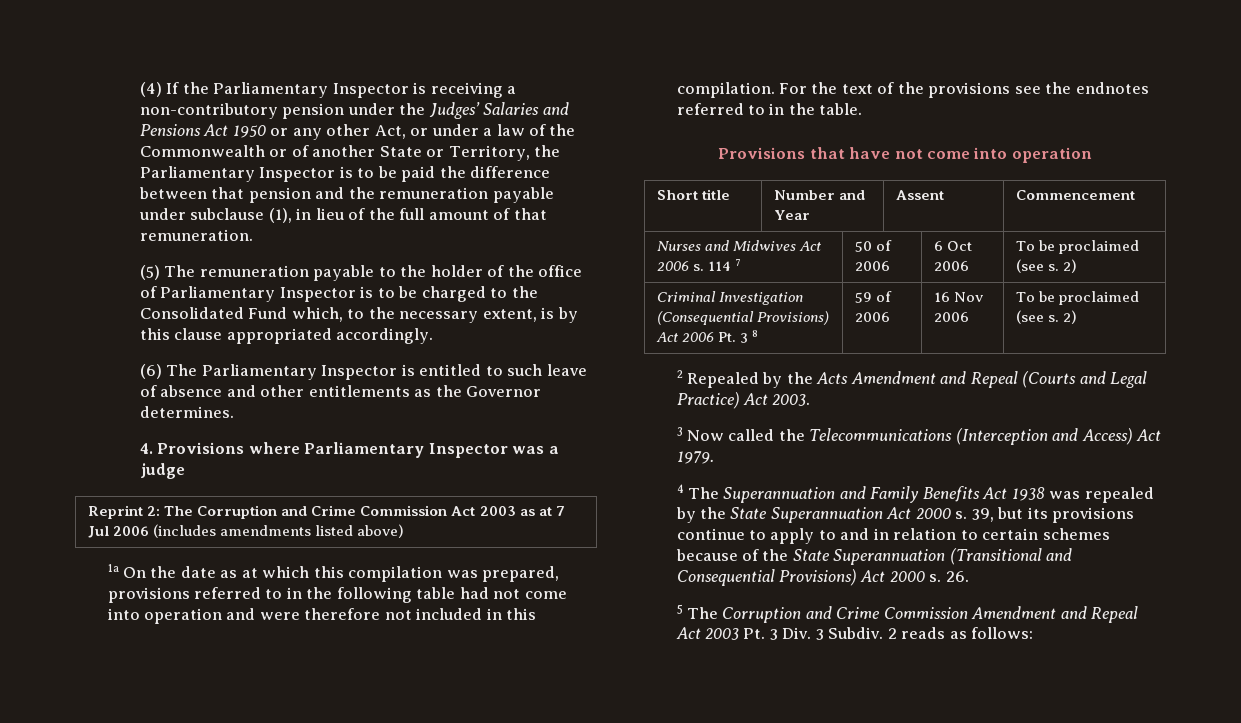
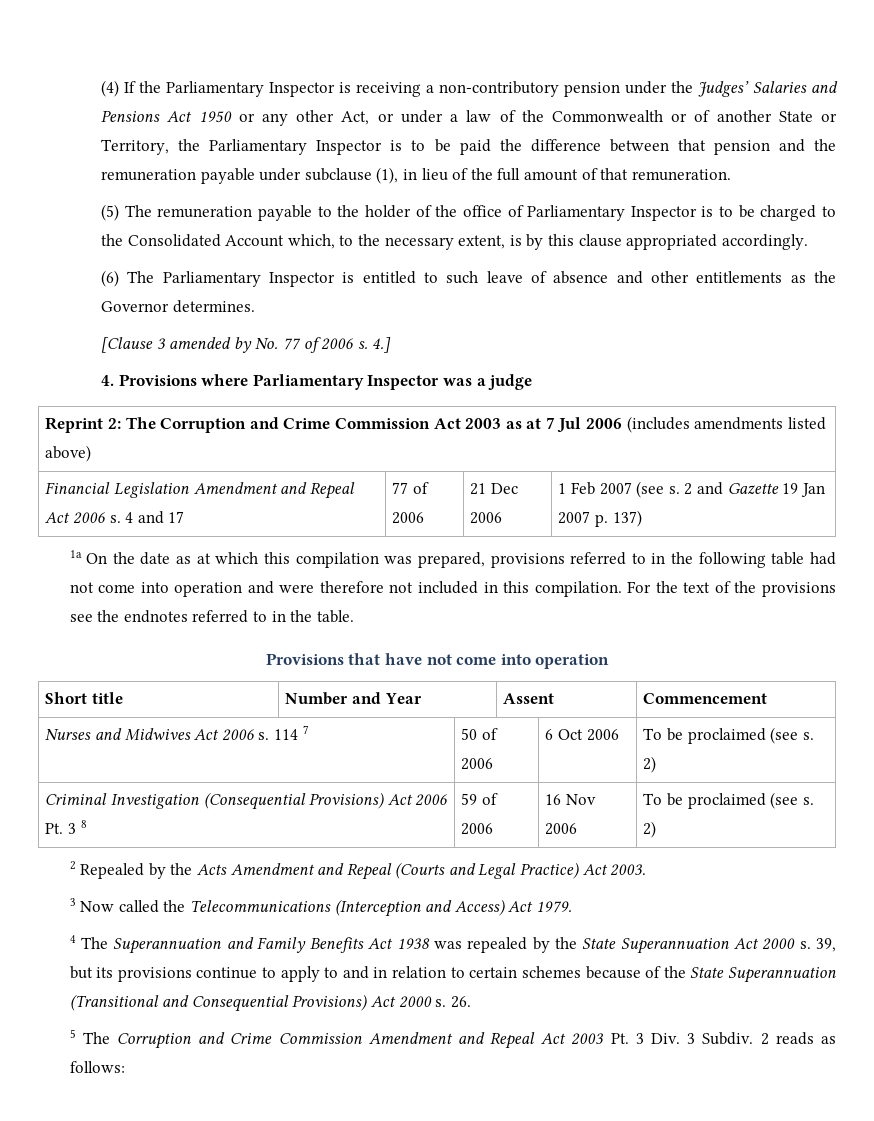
- (5) The remuneration payable to the holder of the office of Parliamentary Inspector is to be charged to the Consolidated Fund which, to the necessary extent, is by this clause appropriated accordingly.
+ (5) The remuneration payable to the holder of the office of Parliamentary Inspector is to be charged to the Consolidated Account which, to the necessary extent, is by this clause appropriated accordingly.
+ [Clause 3 amended by No. 77 of 2006 s. 4.]
+ Financial Legislation Amendment and Repeal Act 2006 s. 4 and 17 | 77 of 2006 | 21 Dec 2006 | 1 Feb 2007 (see s. 2 and Gazette 19 Jan 2007 p. 137)

